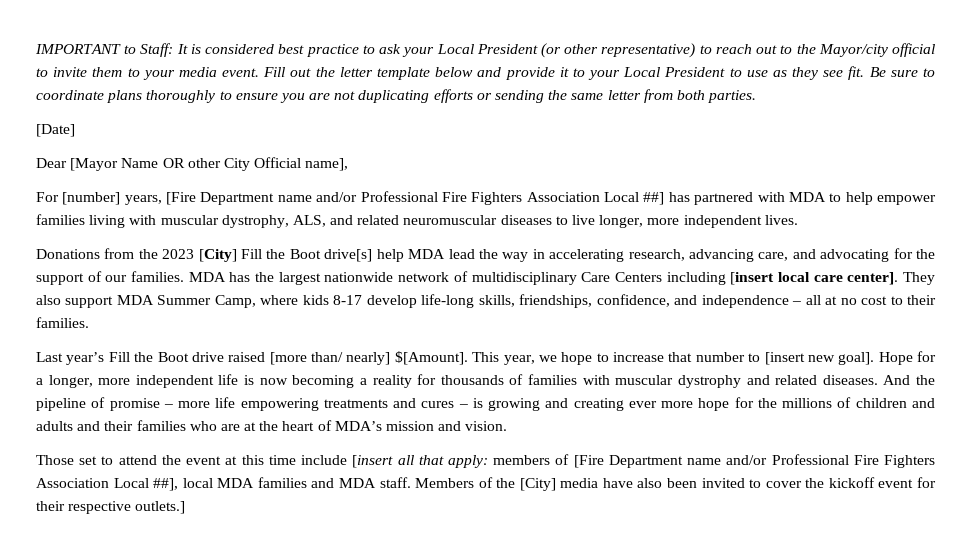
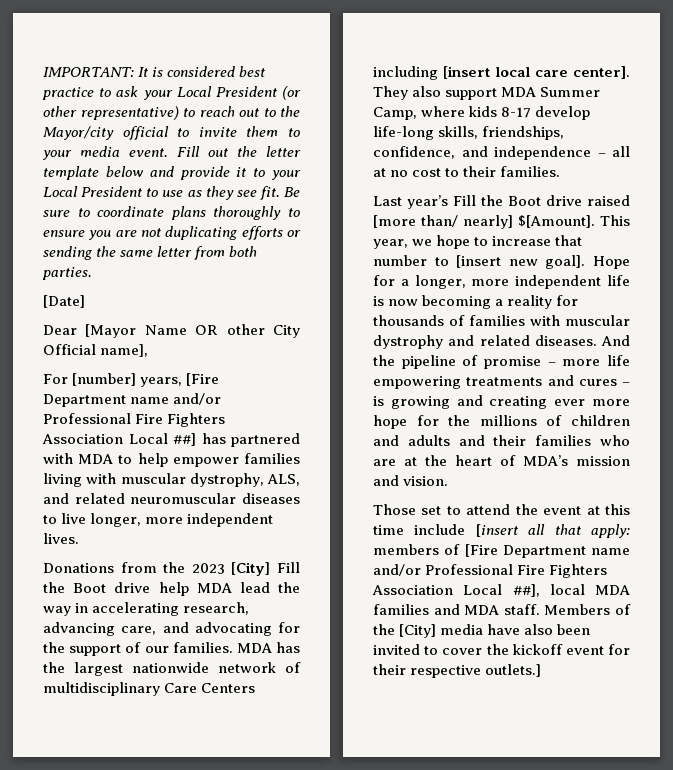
- IMPORTANT to Staff: It is considered best practice to ask your Local President (or other representative) to reach out to the Mayor/city official to invite them to your media event.
+ IMPORTANT: It is considered best practice to ask your Local President (or other representative) to reach out to the Mayor/city official to invite them to your media event.
- Donations from the 2023 [City] Fill the Boot drive[s] help MDA lead the way in accelerating research, advancing care, and advocating for the support of our families.
+ Donations from the 2023 [City] Fill the Boot drive help MDA lead the way in accelerating research, advancing care, and advocating for the support of our families.

